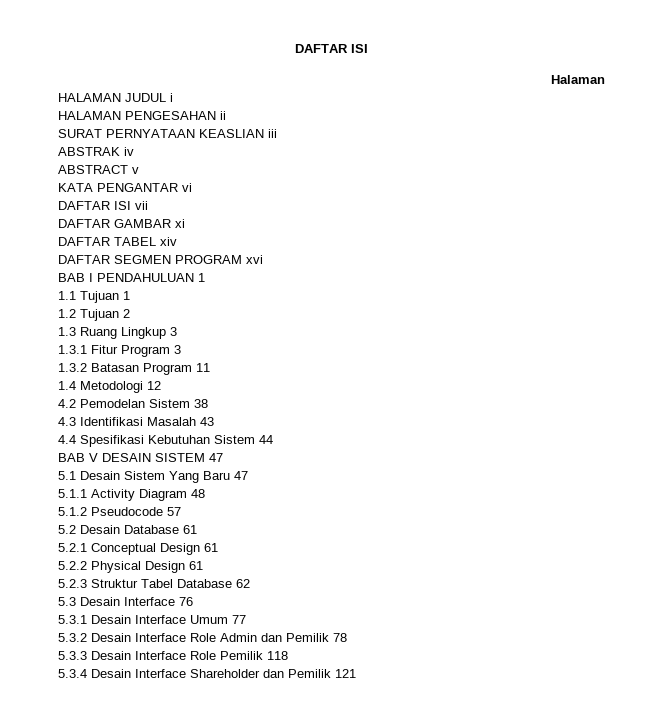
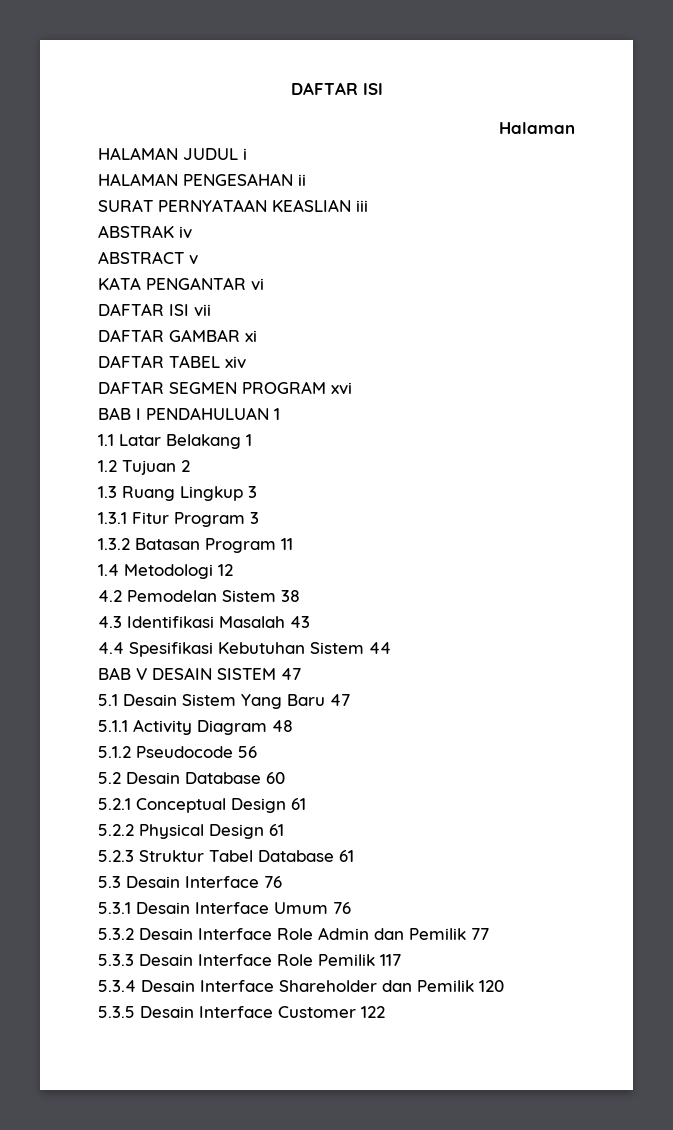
- 1.1 Tujuan 1
+ 1.1 Latar Belakang 1
- 5.1.2 Pseudocode 57
+ 5.1.2 Pseudocode 56
- 5.2 Desain Database 61
+ 5.2 Desain Database 60
- 5.2.3 Struktur Tabel Database 62
+ 5.2.3 Struktur Tabel Database 61
- 5.3.1 Desain Interface Umum 77
+ 5.3.1 Desain Interface Umum 76
- 5.3.2 Desain Interface Role Admin dan Pemilik 78
+ 5.3.2 Desain Interface Role Admin dan Pemilik 77
- 5.3.3 Desain Interface Role Pemilik 118
+ 5.3.3 Desain Interface Role Pemilik 117
- 5.3.4 Desain Interface Shareholder dan Pemilik 121
+ 5.3.4 Desain Interface Shareholder dan Pemilik 120
+ 5.3.5 Desain Interface Customer 122

